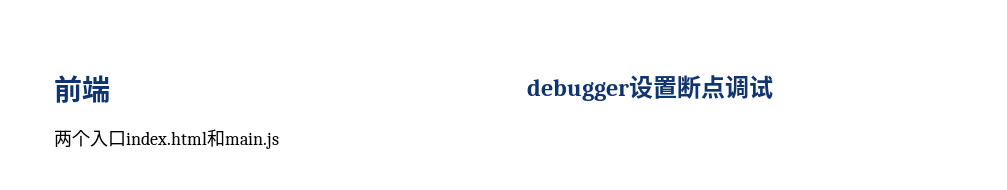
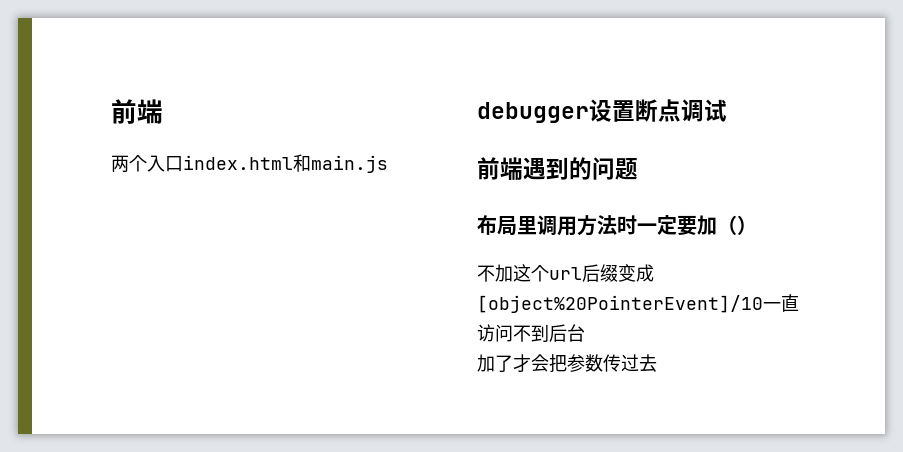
+ 前端遇到的问题
+ 布局里调用方法时一定要加（）
+ 不加这个url后缀变成[object%20PointerEvent]/10一直访问不到后台
+ 加了才会把参数传过去

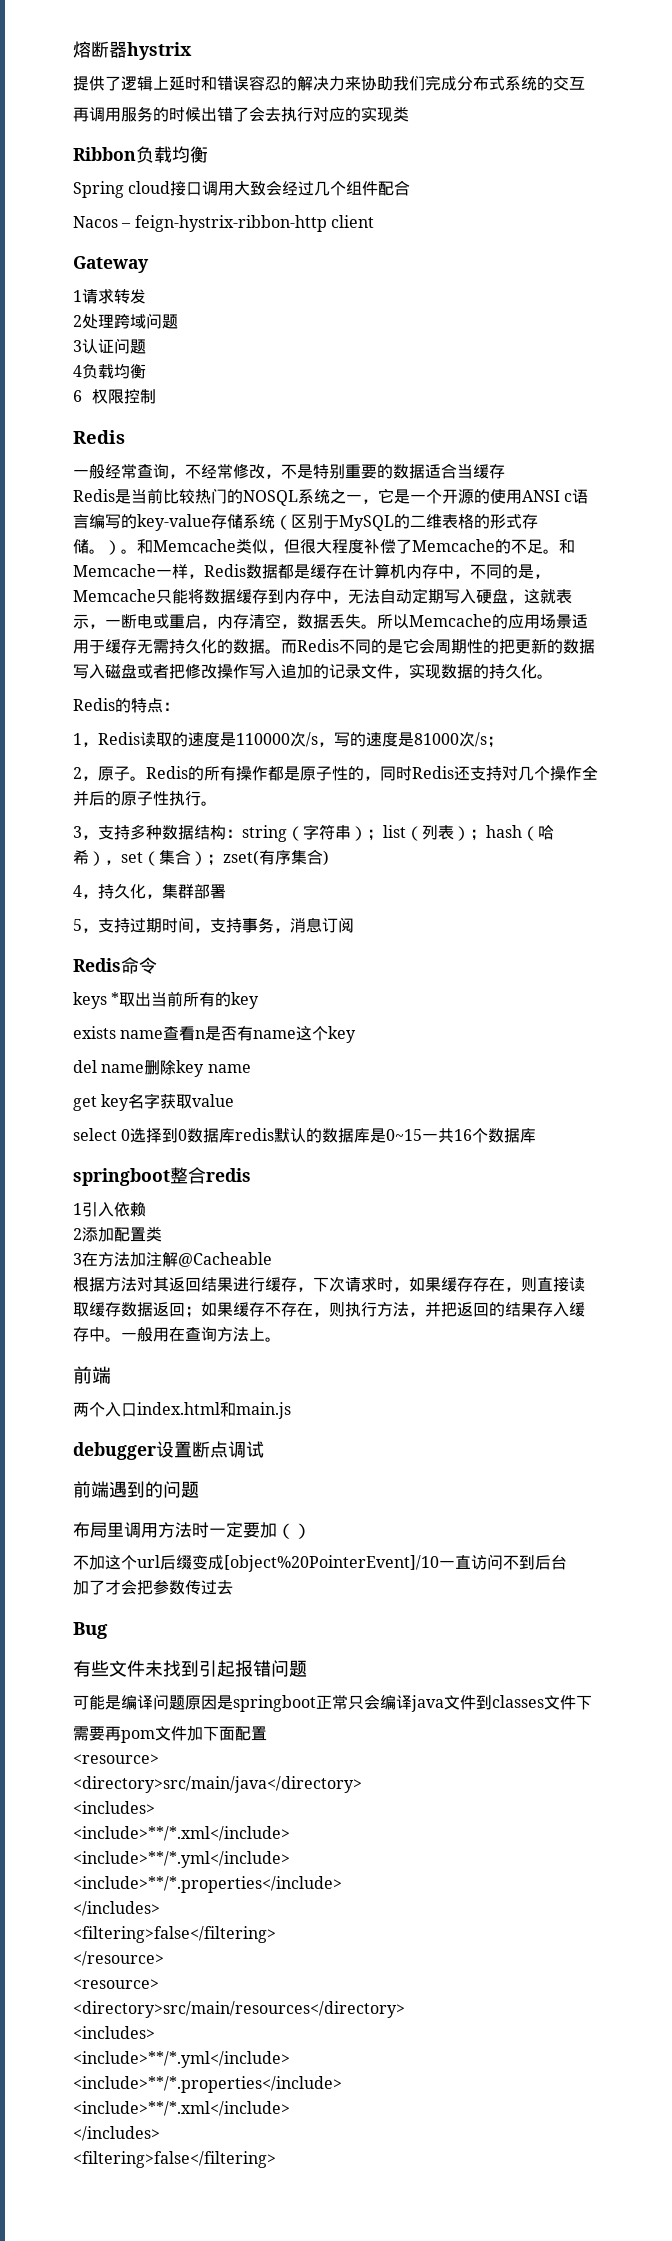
+ 熔断器hystrix
+ 提供了逻辑上延时和错误容忍的解决力来协助我们完成分布式系统的交互
+ 再调用服务的时候出错了会去执行对应的实现类
+ Ribbon负载均衡
+ Spring cloud接口调用大致会经过几个组件配合
+ Nacos – feign-hystrix-ribbon-http client
+ Gateway
+ 1请求转发
+ 2处理跨域问题
+ 3认证问题
+ 4负载均衡
+ 6权限控制
+ Redis
+ 一般经常查询，不经常修改，不是特别重要的数据适合当缓存
+ Redis是当前比较热门的NOSQL系统之一，它是一个开源的使用ANSI c语言编写的key-value存储系统（区别于MySQL的二维表格的形式存储。）。和Memcache类似，但很大程度补偿了Memcache的不足。和Memcache一样，Redis数据都是缓存在计算机内存中，不同的是，Memcache只能将数据缓存到内存中，无法自动定期写入硬盘，这就表示，一断电或重启，内存清空，数据丢失。所以Memcache的应用场景适用于缓存无需持久化的数据。而Redis不同的是它会周期性的把更新的数据写入磁盘或者把修改操作写入追加的记录文件，实现数据的持久化。
+ Redis的特点：
+ 1，Redis读取的速度是110000次/s，写的速度是81000次/s；
+ 2，原子。Redis的所有操作都是原子性的，同时Redis还支持对几个操作全并后的原子性执行。
+ 3，支持多种数据结构：string（字符串）；list（列表）；hash（哈希），set（集合）；zset(有序集合)
+ 4，持久化，集群部署
+ 5，支持过期时间，支持事务，消息订阅
+ Redis命令
+ keys *取出当前所有的key
+ exists name查看n是否有name这个key
+ del name删除key name
+ get key名字获取value
+ select 0选择到0数据库redis默认的数据库是0~15一共16个数据库
+ springboot整合redis
+ 1引入依赖
+ 2添加配置类
+ 3在方法加注解@Cacheable
+ 根据方法对其返回结果进行缓存，下次请求时，如果缓存存在，则直接读取缓存数据返回；如果缓存不存在，则执行方法，并把返回的结果存入缓存中。一般用在查询方法上。
+ Bug
+ 有些文件未找到引起报错问题
+ 可能是编译问题原因是springboot正常只会编译java文件到classes文件下
+ 需要再pom文件加下面配置
+ <resource>
+ <directory>src/main/java</directory>
+ <includes>
+ <include>**/*.xml</include>
+ <include>**/*.yml</include>
+ <include>**/*.properties</include>
+ </includes>
+ <filtering>false</filtering>
+ </resource>
+ <resource>
+ <directory>src/main/resources</directory>
+ <includes>
+ <include>**/*.yml</include>
+ <include>**/*.properties</include>
+ <include>**/*.xml</include>
+ </includes>
+ <filtering>false</filtering>

